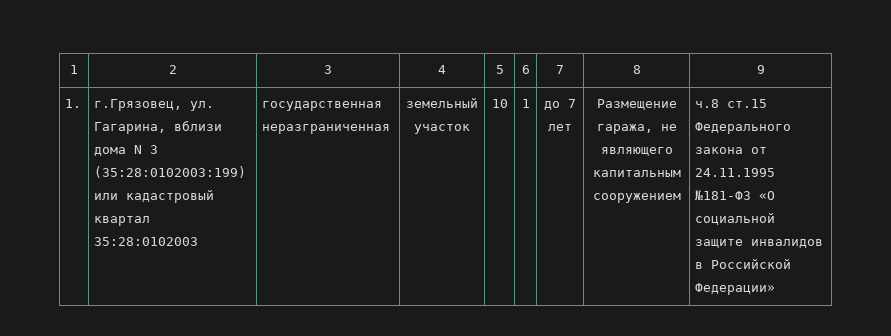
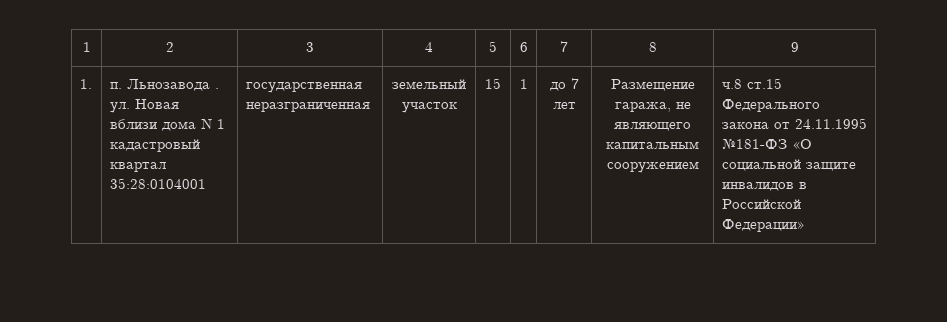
- г.Грязовец, ул. Гагарина, вблизи дома N 3 (35:28:0102003:199) или кадастровый квартал 35:28:0102003
+ п. Льнозавода . ул. Новая вблизи дома N 1 кадастровый квартал 35:28:0104001
- 10
+ 15

